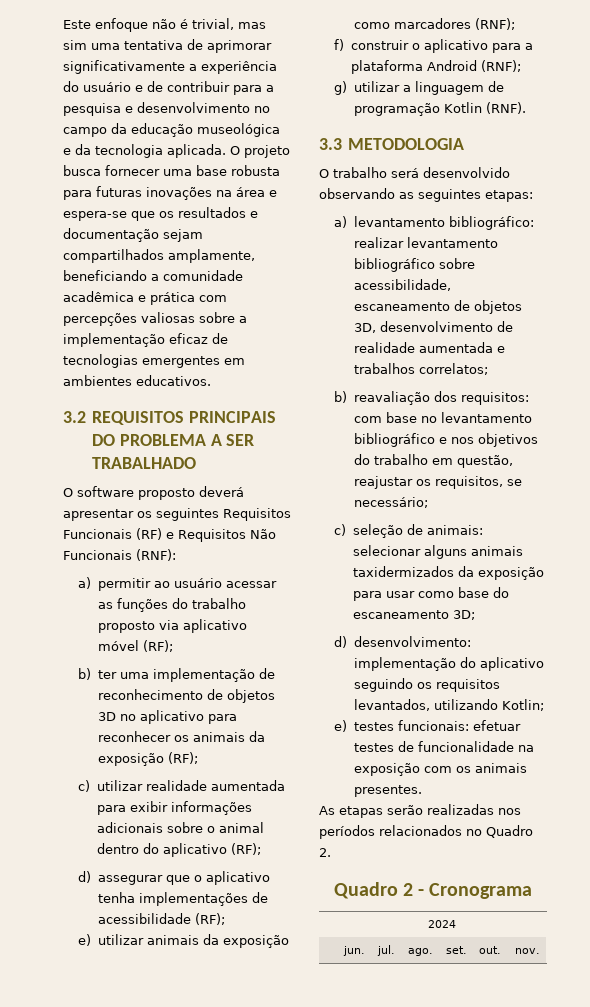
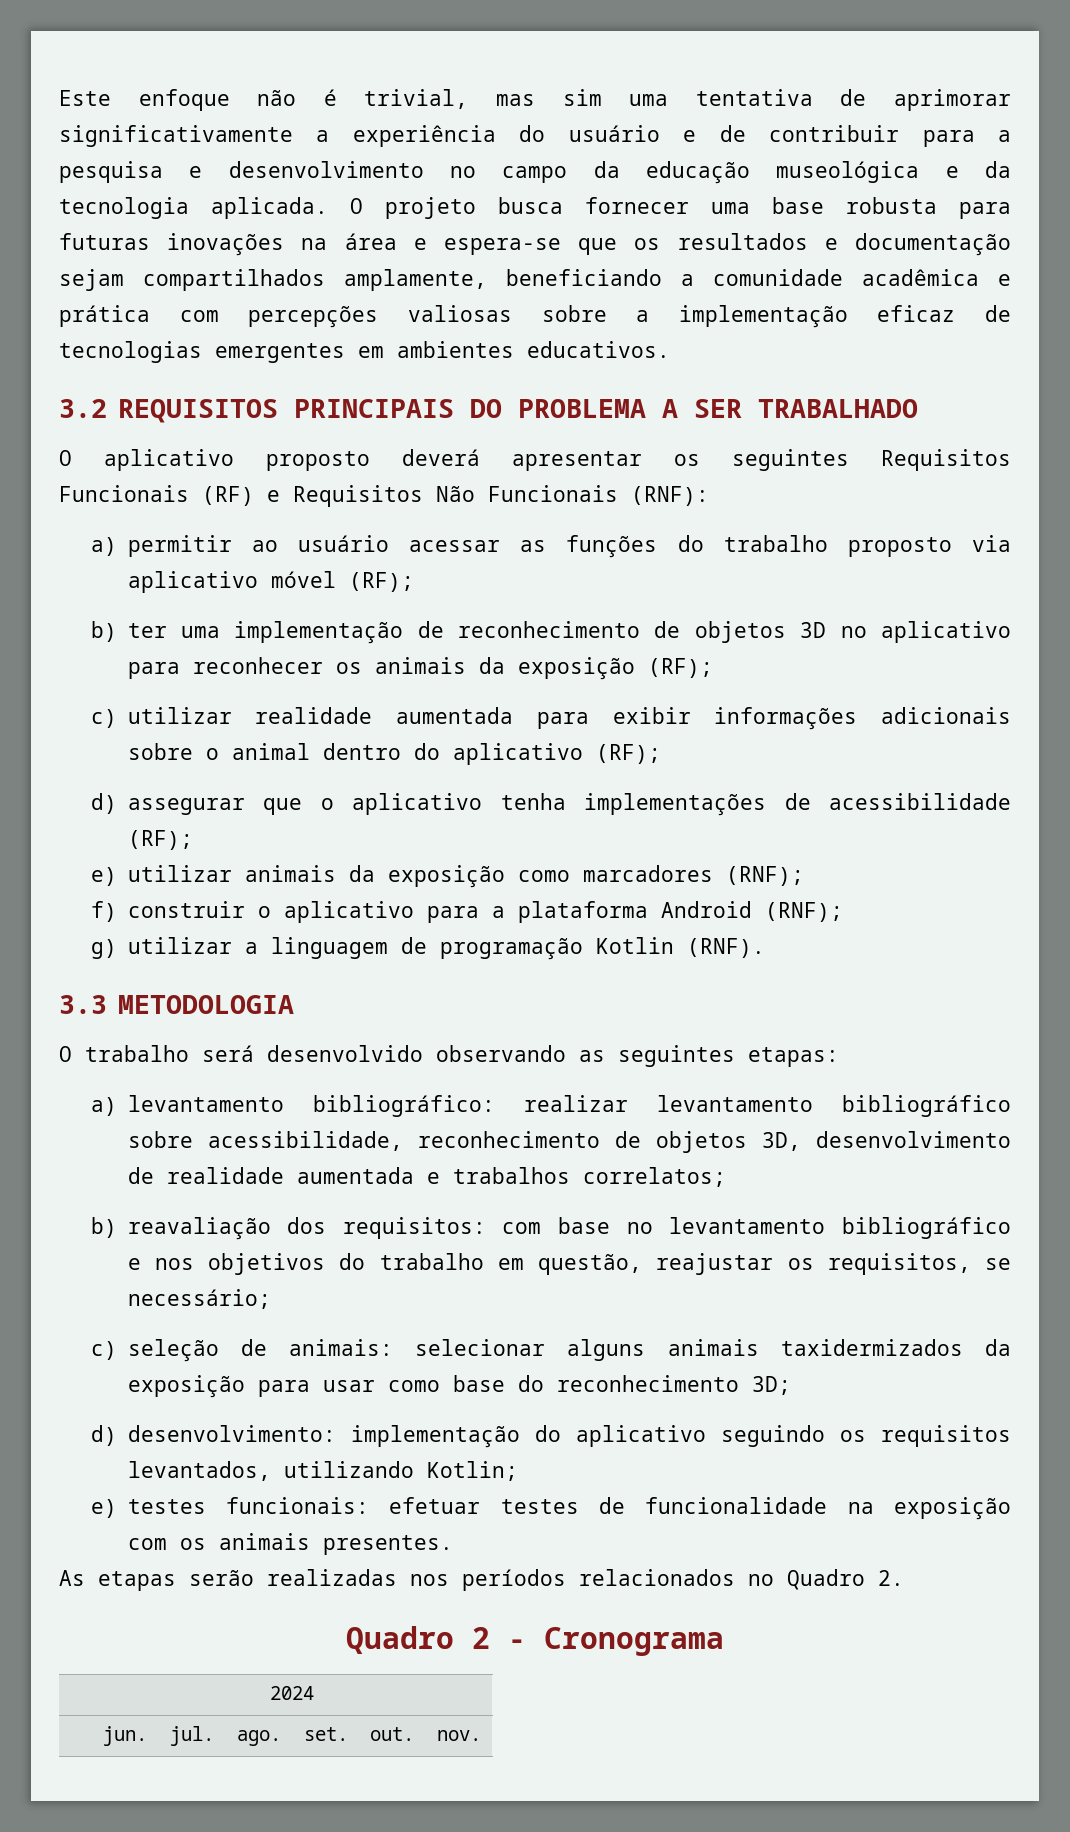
- O software proposto deverá apresentar os seguintes Requisitos Funcionais (RF) e Requisitos Não Funcionais (RNF):
+ O aplicativo proposto deverá apresentar os seguintes Requisitos Funcionais (RF) e Requisitos Não Funcionais (RNF):
- a) levantamento bibliográfico: realizar levantamento bibliográfico sobre acessibilidade, escaneamento de objetos 3D, desenvolvimento de realidade aumentada e trabalhos correlatos;
+ a) levantamento bibliográfico: realizar levantamento bibliográfico sobre acessibilidade, reconhecimento de objetos 3D, desenvolvimento de realidade aumentada e trabalhos correlatos;
- c) seleção de animais: selecionar alguns animais taxidermizados da exposição para usar como base do escaneamento 3D;
+ c) seleção de animais: selecionar alguns animais taxidermizados da exposição para usar como base do reconhecimento 3D;

